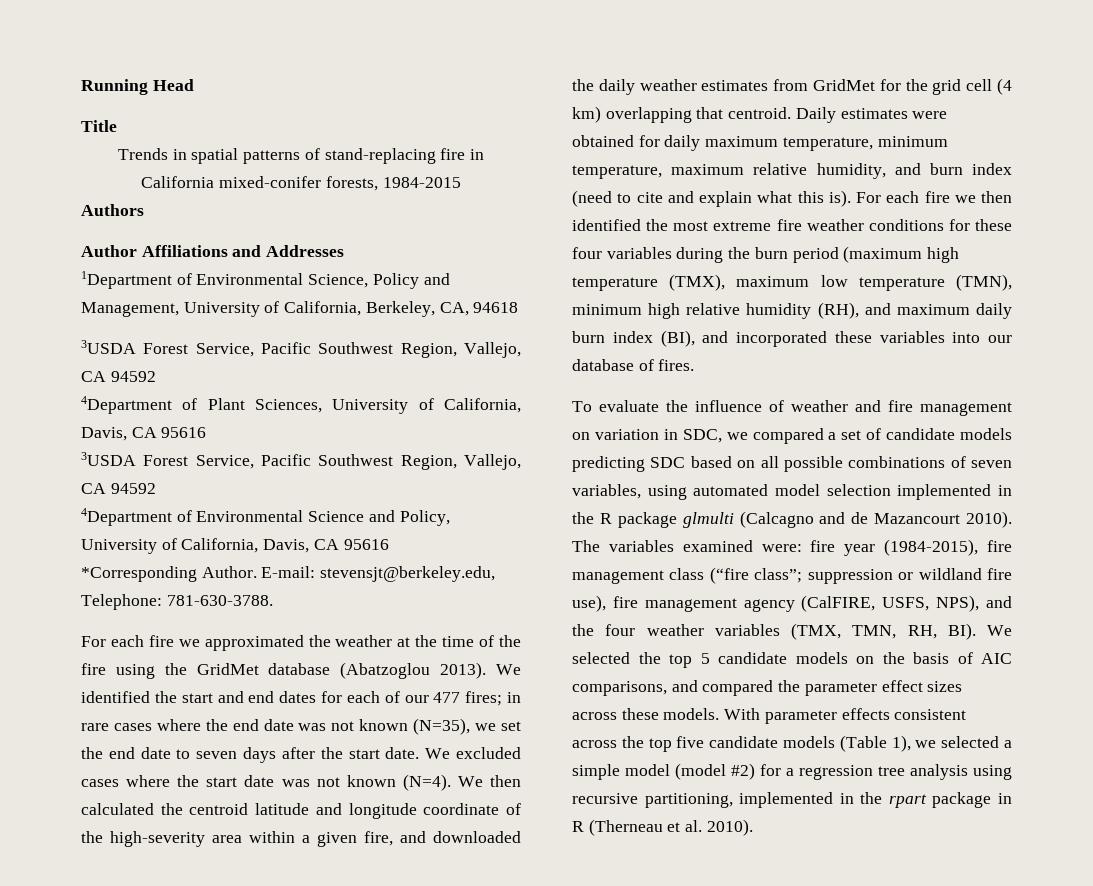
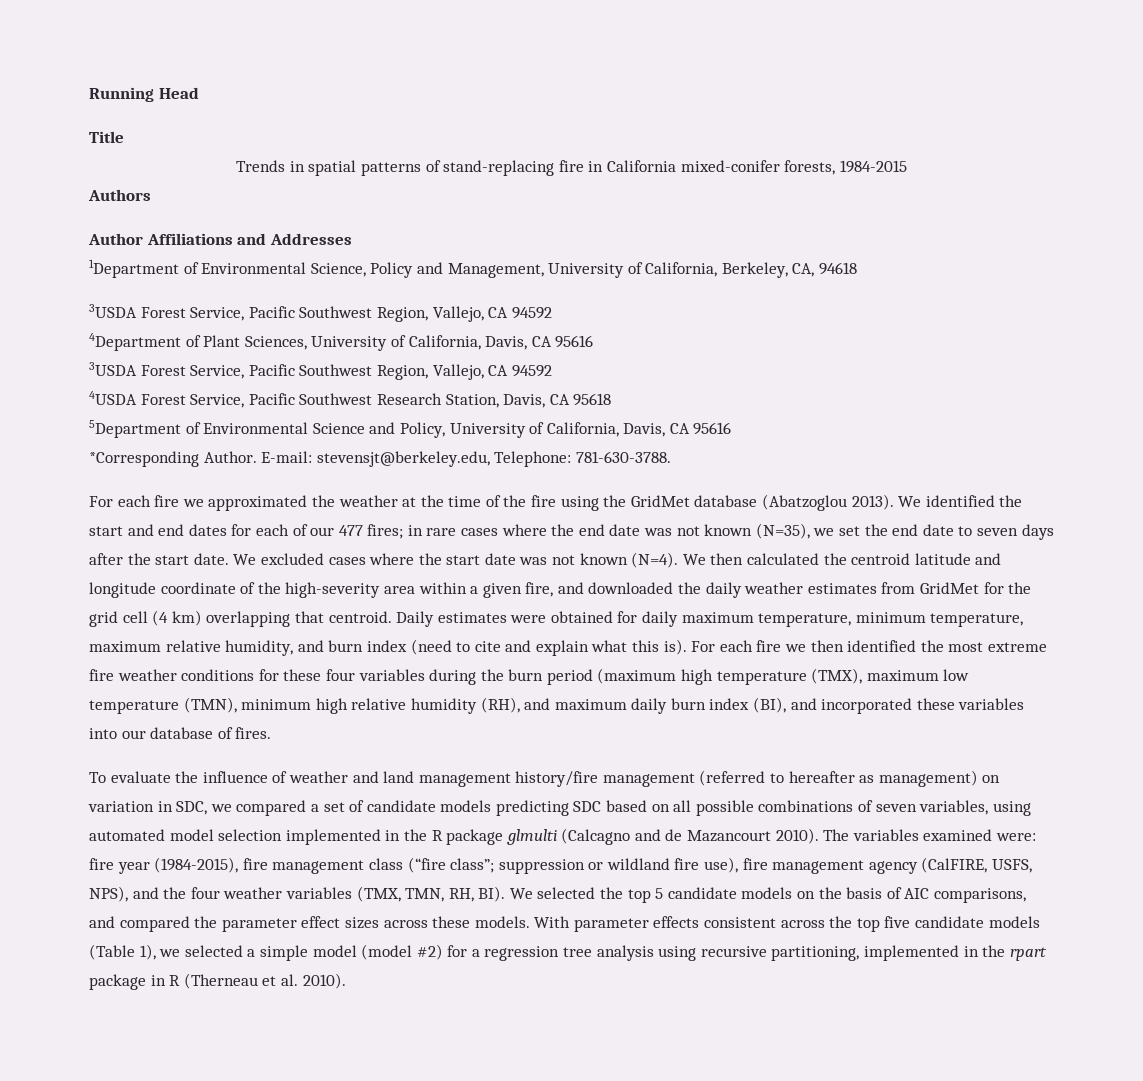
- 4Department of Environmental Science and Policy, University of California, Davis, CA 95616
+ 4USDA Forest Service, Pacific Southwest Research Station, Davis, CA 95618
+ 5Department of Environmental Science and Policy, University of California, Davis, CA 95616
- To evaluate the influence of weather and fire management on variation in SDC, we compared a set of candidate models predicting SDC based on all possible combinations of seven variables, using automated model selection implemented in the R package glmulti (Calcagno and de Mazancourt 2010).
+ To evaluate the influence of weather and land management history/fire management (referred to hereafter as management) on variation in SDC, we compared a set of candidate models predicting SDC based on all possible combinations of seven variables, using automated model selection implemented in the R package glmulti (Calcagno and de Mazancourt 2010).

